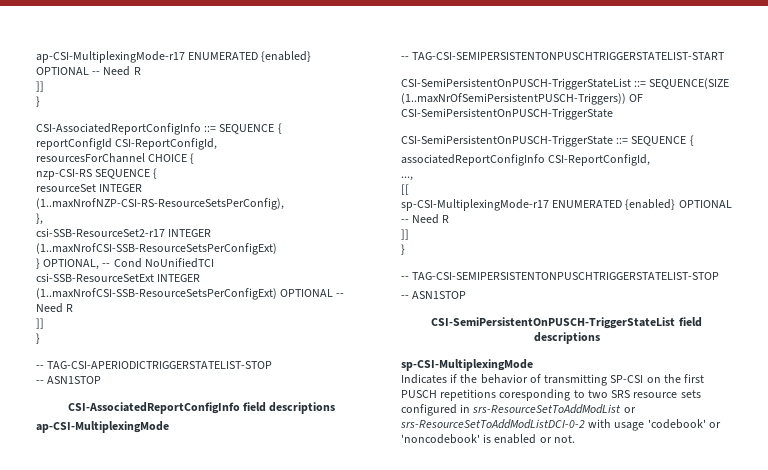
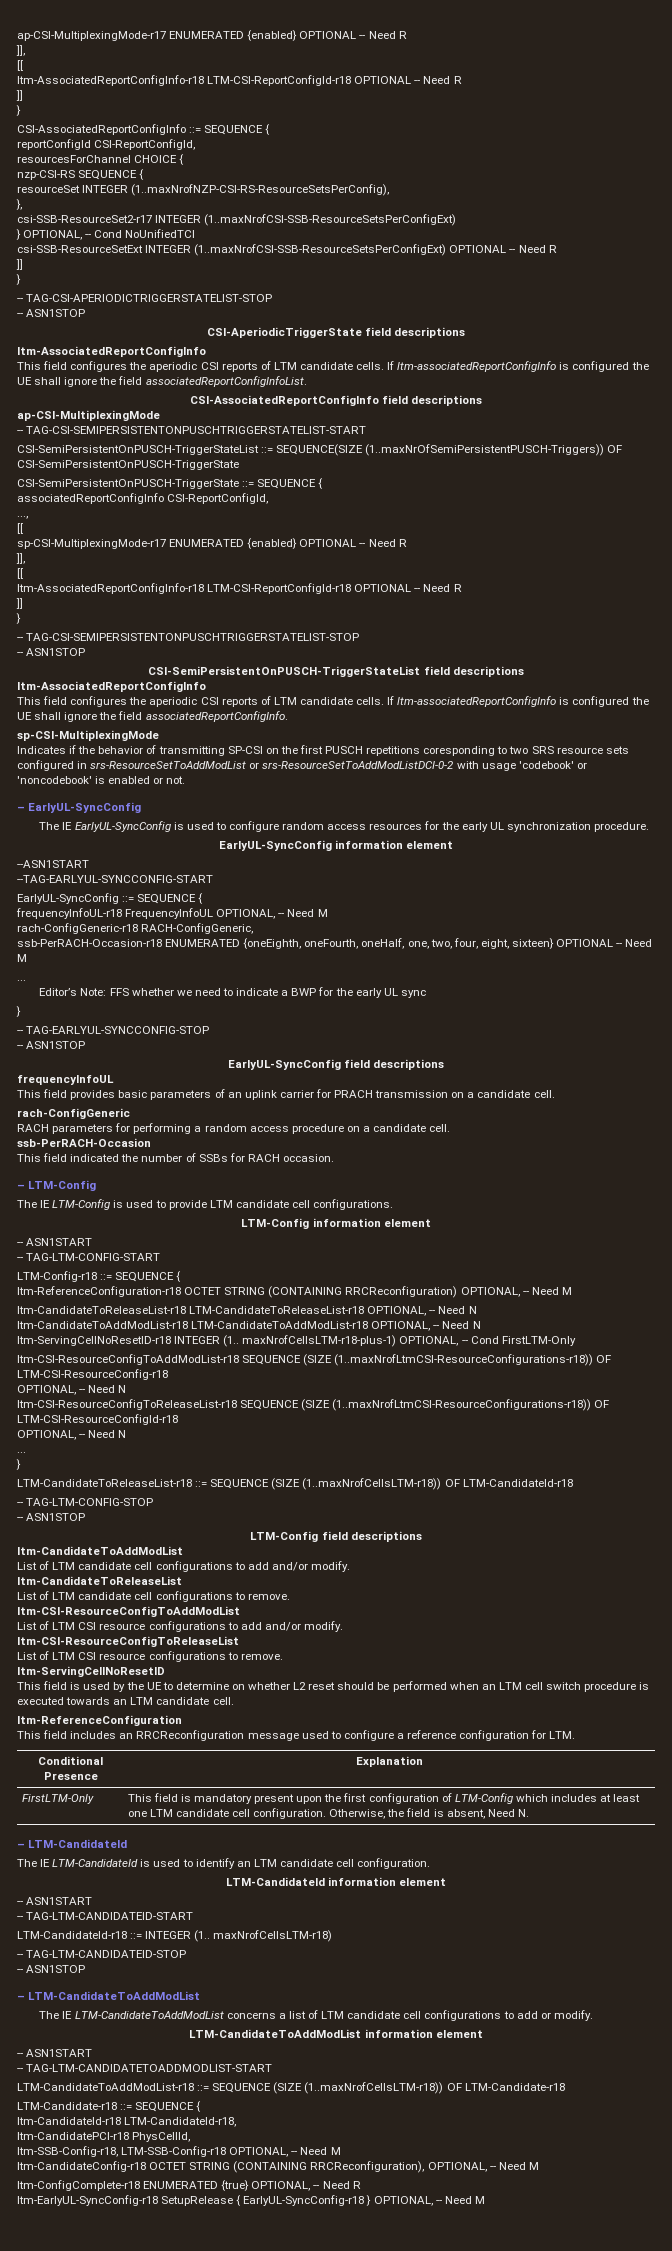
  ap-CSI-MultiplexingMode-r17 ENUMERATED {enabled} OPTIONAL -- Need R
+ ]],
+ [[
+ ltm-AssociatedReportConfigInfo-r18 LTM-CSI-ReportConfigId-r18 OPTIONAL -- Need R
+ CSI-AperiodicTriggerState field descriptions
+ ltm-AssociatedReportConfigInfo
+ This field configures the aperiodic CSI reports of LTM candidate cells. If ltm-associatedReportConfigInfo is configured the UE shall ignore the field associatedReportConfigInfoList.
  sp-CSI-MultiplexingMode-r17 ENUMERATED {enabled} OPTIONAL -- Need R
+ ]],
+ [[
+ ltm-AssociatedReportConfigInfo-r18 LTM-CSI-ReportConfigId-r18 OPTIONAL -- Need R
  CSI-SemiPersistentOnPUSCH-TriggerStateList field descriptions
+ ltm-AssociatedReportConfigInfo
+ This field configures the aperiodic CSI reports of LTM candidate cells. If ltm-associatedReportConfigInfo is configured the UE shall ignore the field associatedReportConfigInfo.
+ – EarlyUL-SyncConfig
+ The IE EarlyUL-SyncConfig is used to configure random access resources for the early UL synchronization procedure.
+ EarlyUL-SyncConfig information element
+ --ASN1START
+ --TAG-EARLYUL-SYNCCONFIG-START
+ EarlyUL-SyncConfig ::= SEQUENCE {
+ frequencyInfoUL-r18 FrequencyInfoUL OPTIONAL, -- Need M
+ rach-ConfigGeneric-r18 RACH-ConfigGeneric,
+ ssb-PerRACH-Occasion-r18 ENUMERATED {oneEighth, oneFourth, oneHalf, one, two, four, eight, sixteen} OPTIONAL -- Need M
+ ...
+ Editor’s Note: FFS whether we need to indicate a BWP for the early UL sync
+ }
+ -- TAG-EARLYUL-SYNCCONFIG-STOP
+ -- ASN1STOP
+ EarlyUL-SyncConfig field descriptions
+ frequencyInfoUL
+ This field provides basic parameters of an uplink carrier for PRACH transmission on a candidate cell.
+ rach-ConfigGeneric
+ RACH parameters for performing a random access procedure on a candidate cell.
+ ssb-PerRACH-Occasion
+ This field indicated the number of SSBs for RACH occasion.
+ – LTM-Config
+ The IE LTM-Config is used to provide LTM candidate cell configurations.
+ LTM-Config information element
+ -- ASN1START
+ -- TAG-LTM-CONFIG-START
+ LTM-Config-r18 ::= SEQUENCE {
+ ltm-ReferenceConfiguration-r18 OCTET STRING (CONTAINING RRCReconfiguration) OPTIONAL, -- Need M
+ ltm-CandidateToReleaseList-r18 LTM-CandidateToReleaseList-r18 OPTIONAL, -- Need N
+ ltm-CandidateToAddModList-r18 LTM-CandidateToAddModList-r18 OPTIONAL, -- Need N
+ ltm-ServingCellNoResetID-r18 INTEGER (1.. maxNrofCellsLTM-r18-plus-1) OPTIONAL, -- Cond FirstLTM-Only
+ ltm-CSI-ResourceConfigToAddModList-r18 SEQUENCE (SIZE (1..maxNrofLtmCSI-ResourceConfigurations-r18)) OF LTM-CSI-ResourceConfig-r18
+ OPTIONAL, -- Need N
+ ltm-CSI-ResourceConfigToReleaseList-r18 SEQUENCE (SIZE (1..maxNrofLtmCSI-ResourceConfigurations-r18)) OF LTM-CSI-ResourceConfigId-r18
+ OPTIONAL, -- Need N
+ ...
+ }
+ LTM-CandidateToReleaseList-r18 ::= SEQUENCE (SIZE (1..maxNrofCellsLTM-r18)) OF LTM-CandidateId-r18
+ -- TAG-LTM-CONFIG-STOP
+ -- ASN1STOP
+ LTM-Config field descriptions
+ ltm-CandidateToAddModList
+ List of LTM candidate cell configurations to add and/or modify.
+ ltm-CandidateToReleaseList
+ List of LTM candidate cell configurations to remove.
+ ltm-CSI-ResourceConfigToAddModList
+ List of LTM CSI resource configurations to add and/or modify.
+ ltm-CSI-ResourceConfigToReleaseList
+ List of LTM CSI resource configurations to remove.
+ ltm-ServingCellNoResetID
+ This field is used by the UE to determine on whether L2 reset should be performed when an LTM cell switch procedure is executed towards an LTM candidate cell.
+ ltm-ReferenceConfiguration
+ This field includes an RRCReconfiguration message used to configure a reference configuration for LTM.
+ Conditional Presence | Explanation
+ FirstLTM-Only | This field is mandatory present upon the first configuration of LTM-Config which includes at least one LTM candidate cell configuration. Otherwise, the field is absent, Need N.
+ – LTM-CandidateId
+ The IE LTM-CandidateId is used to identify an LTM candidate cell configuration.
+ LTM-CandidateId information element
+ -- ASN1START
+ -- TAG-LTM-CANDIDATEID-START
+ LTM-CandidateId-r18 ::= INTEGER (1.. maxNrofCellsLTM-r18)
+ -- TAG-LTM-CANDIDATEID-STOP
+ -- ASN1STOP
+ – LTM-CandidateToAddModList
+ The IE LTM-CandidateToAddModList concerns a list of LTM candidate cell configurations to add or modify.
+ LTM-CandidateToAddModList information element
+ -- ASN1START
+ -- TAG-LTM-CANDIDATETOADDMODLIST-START
+ LTM-CandidateToAddModList-r18 ::= SEQUENCE (SIZE (1..maxNrofCellsLTM-r18)) OF LTM-Candidate-r18
+ LTM-Candidate-r18 ::= SEQUENCE {
+ ltm-CandidateId-r18 LTM-CandidateId-r18,
+ ltm-CandidatePCI-r18 PhysCellId,
+ ltm-SSB-Config-r18, LTM-SSB-Config-r18 OPTIONAL, -- Need M
+ ltm-CandidateConfig-r18 OCTET STRING (CONTAINING RRCReconfiguration), OPTIONAL, -- Need M
+ ltm-ConfigComplete-r18 ENUMERATED {true} OPTIONAL, -- Need R
+ ltm-EarlyUL-SyncConfig-r18 SetupRelease { EarlyUL-SyncConfig-r18 } OPTIONAL, -- Need M

